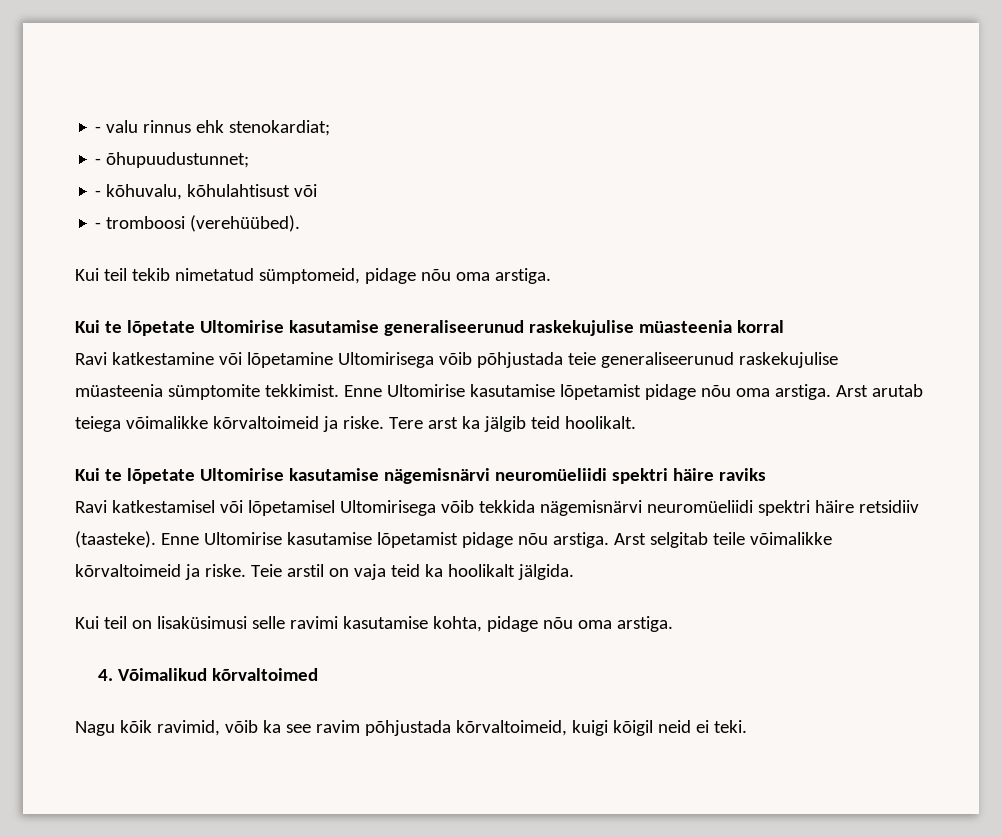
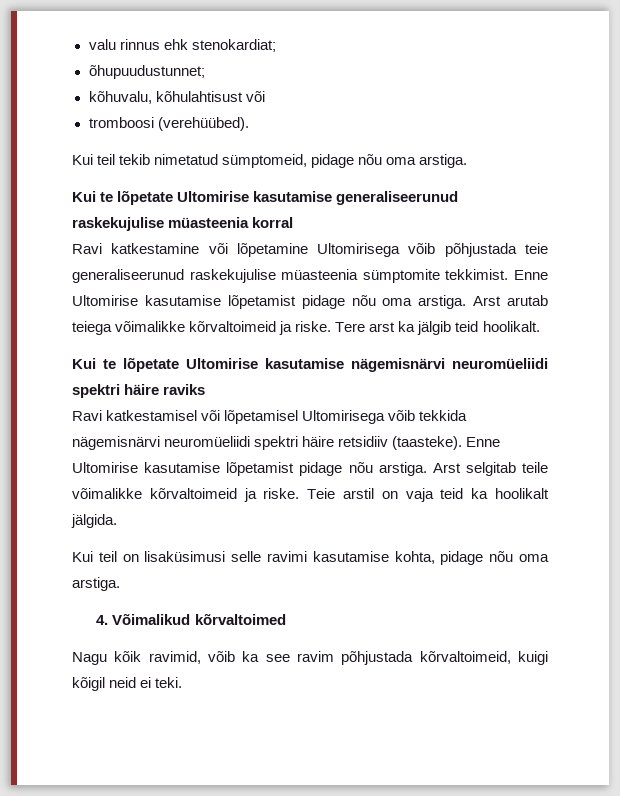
- - valu rinnus ehk stenokardiat;
+ valu rinnus ehk stenokardiat;
- - õhupuudustunnet;
+ õhupuudustunnet;
- - kõhuvalu, kõhulahtisust või
+ kõhuvalu, kõhulahtisust või
- - tromboosi (verehüübed).
+ tromboosi (verehüübed).

